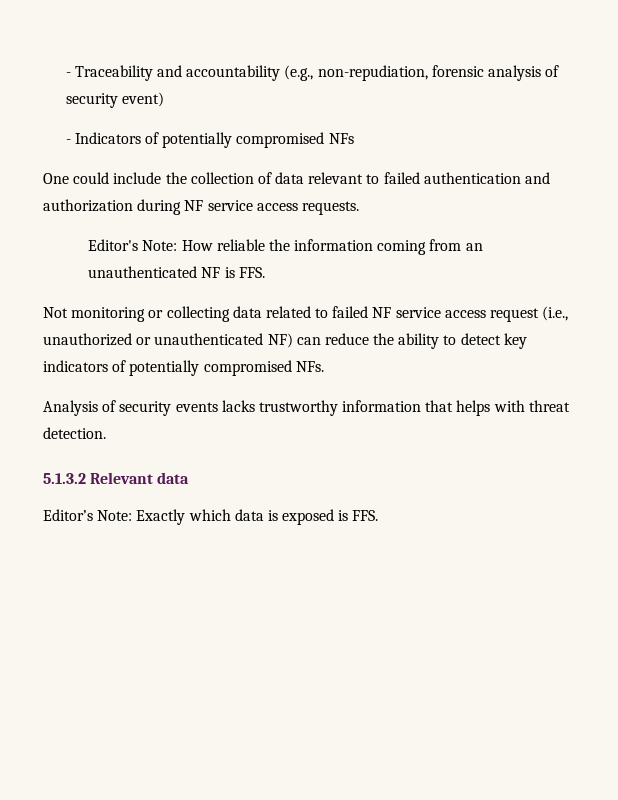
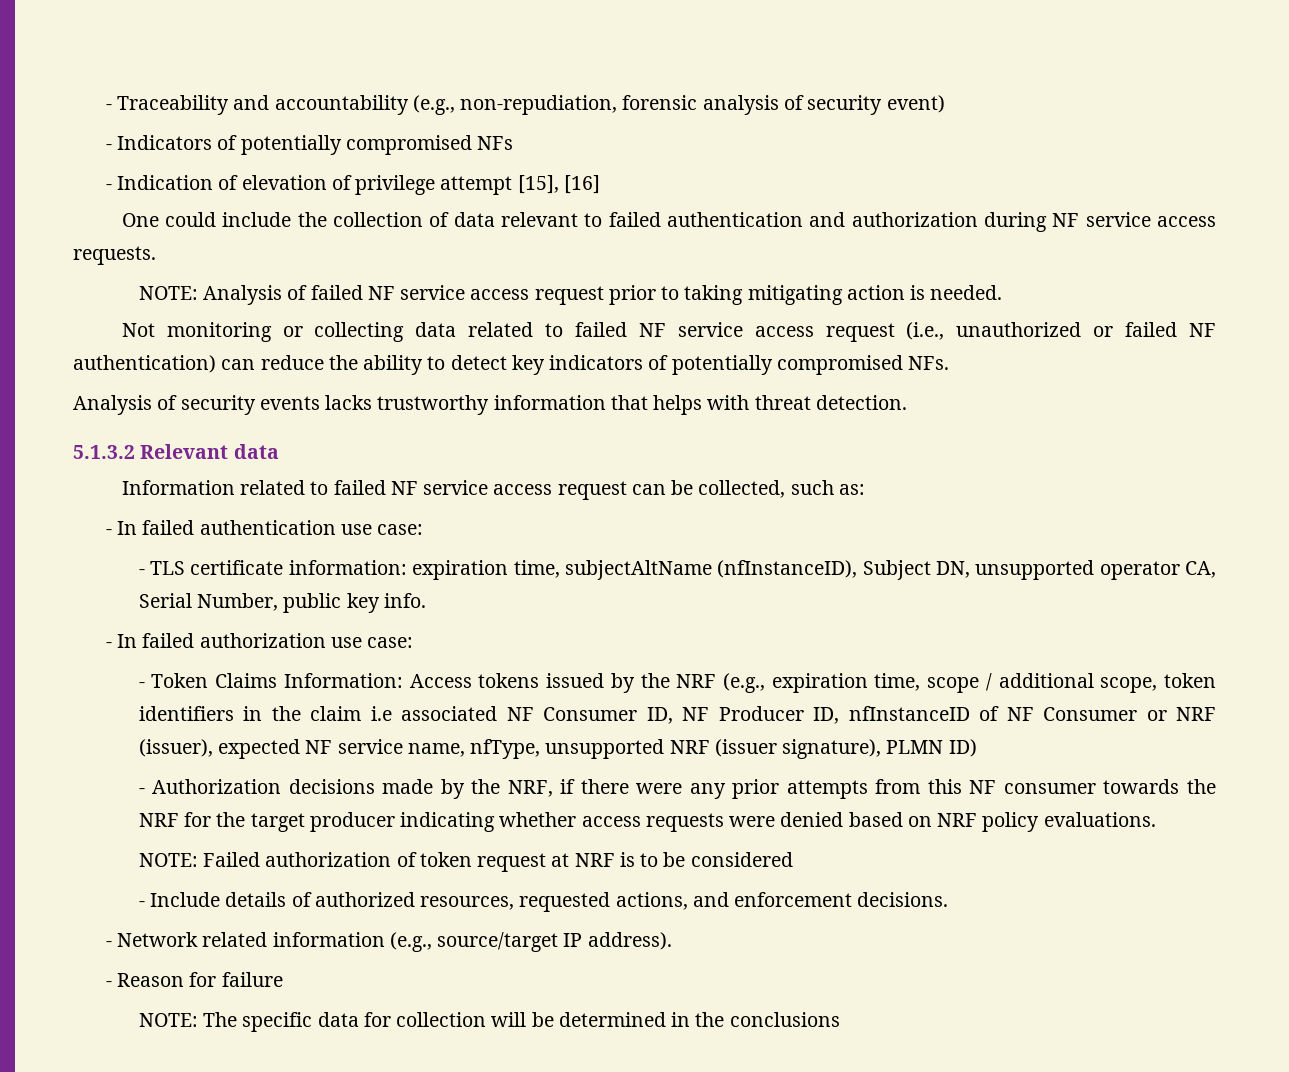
+ - Indication of elevation of privilege attempt [15], [16]
- Editor's Note: How reliable the information coming from an unauthenticated NF is FFS.
+ NOTE: Analysis of failed NF service access request prior to taking mitigating action is needed.
- Not monitoring or collecting data related to failed NF service access request (i.e., unauthorized or unauthenticated NF) can reduce the ability to detect key indicators of potentially compromised NFs.
+ Not monitoring or collecting data related to failed NF service access request (i.e., unauthorized or failed NF authentication) can reduce the ability to detect key indicators of potentially compromised NFs.
- Editor’s Note: Exactly which data is exposed is FFS.
+ Information related to failed NF service access request can be collected, such as:
+ - In failed authentication use case:
+ - TLS certificate information: expiration time, subjectAltName (nfInstanceID), Subject DN, unsupported operator CA, Serial Number, public key info.
+ - In failed authorization use case:
+ - Token Claims Information: Access tokens issued by the NRF (e.g., expiration time, scope / additional scope, token identifiers in the claim i.e associated NF Consumer ID, NF Producer ID, nfInstanceID of NF Consumer or NRF (issuer), expected NF service name, nfType, unsupported NRF (issuer signature), PLMN ID)
+ - Authorization decisions made by the NRF, if there were any prior attempts from this NF consumer towards the NRF for the target producer indicating whether access requests were denied based on NRF policy evaluations.
+ NOTE: Failed authorization of token request at NRF is to be considered
+ - Include details of authorized resources, requested actions, and enforcement decisions.
+ - Network related information (e.g., source/target IP address).
+ - Reason for failure
+ NOTE: The specific data for collection will be determined in the conclusions

